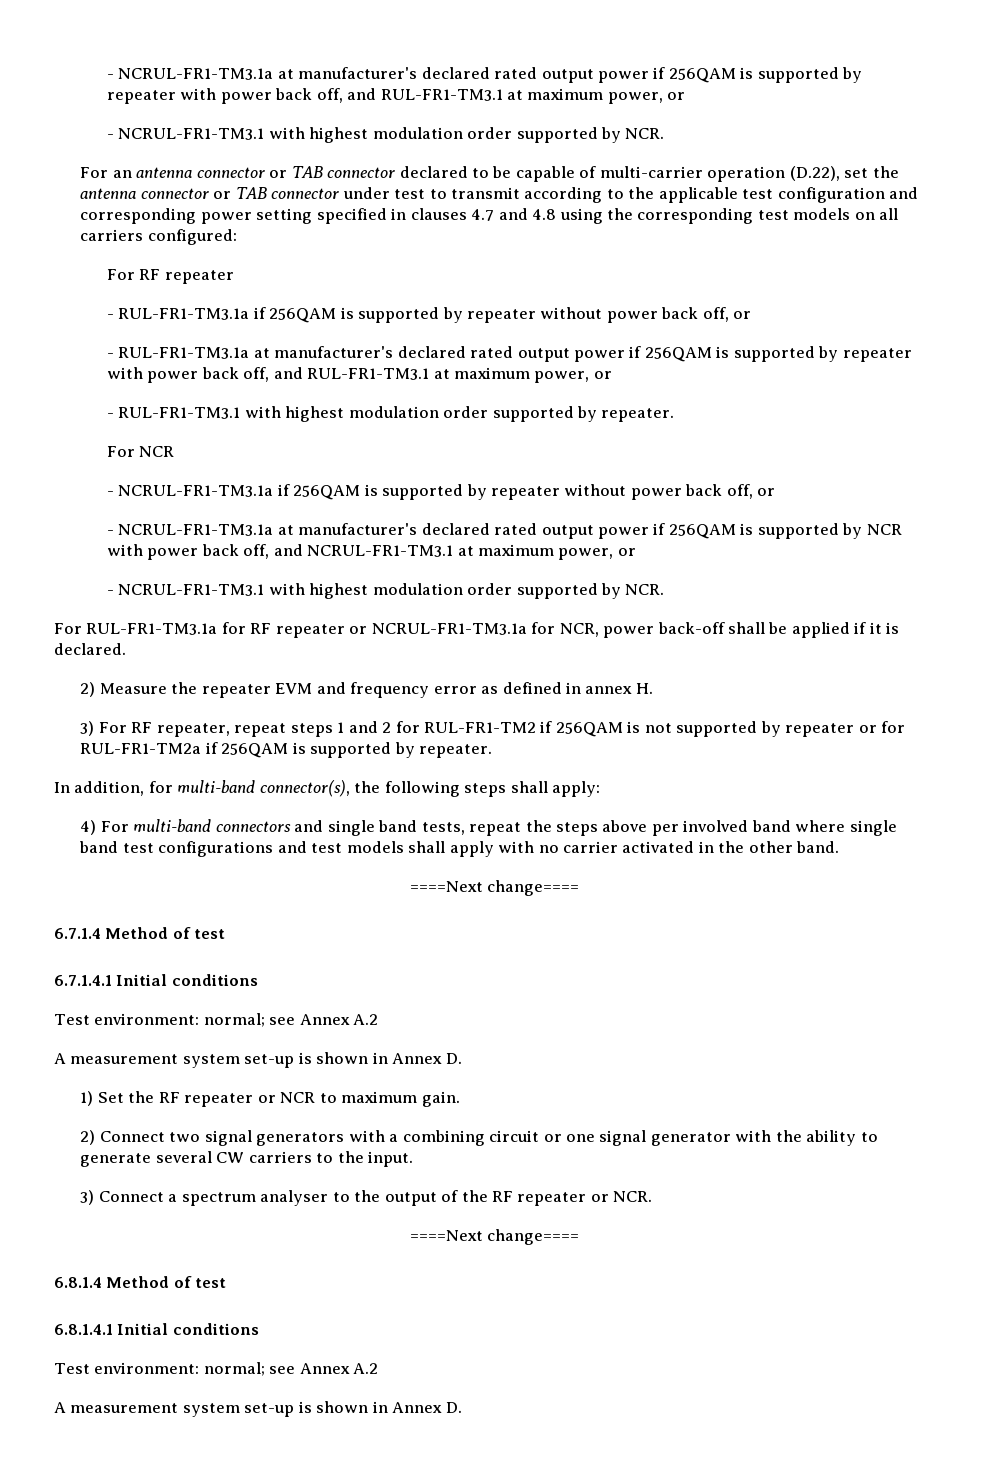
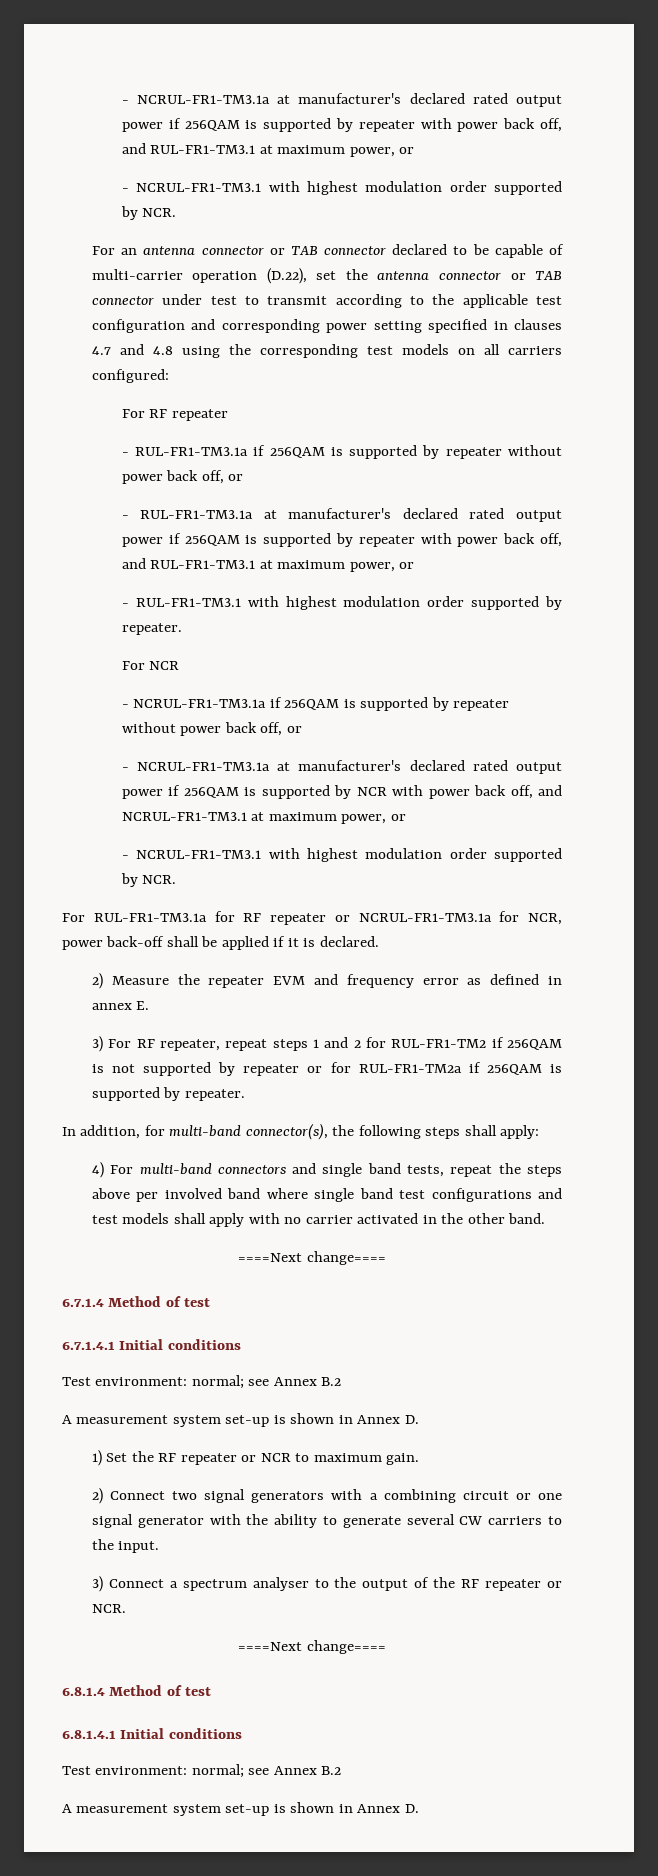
- 2) Measure the repeater EVM and frequency error as defined in annex H.
+ 2) Measure the repeater EVM and frequency error as defined in annex E.
  6.7.1.4.1 Initial conditions
- Test environment: normal; see Annex A.2
+ Test environment: normal; see Annex B.2
  6.8.1.4.1 Initial conditions
- Test environment: normal; see Annex A.2
+ Test environment: normal; see Annex B.2

